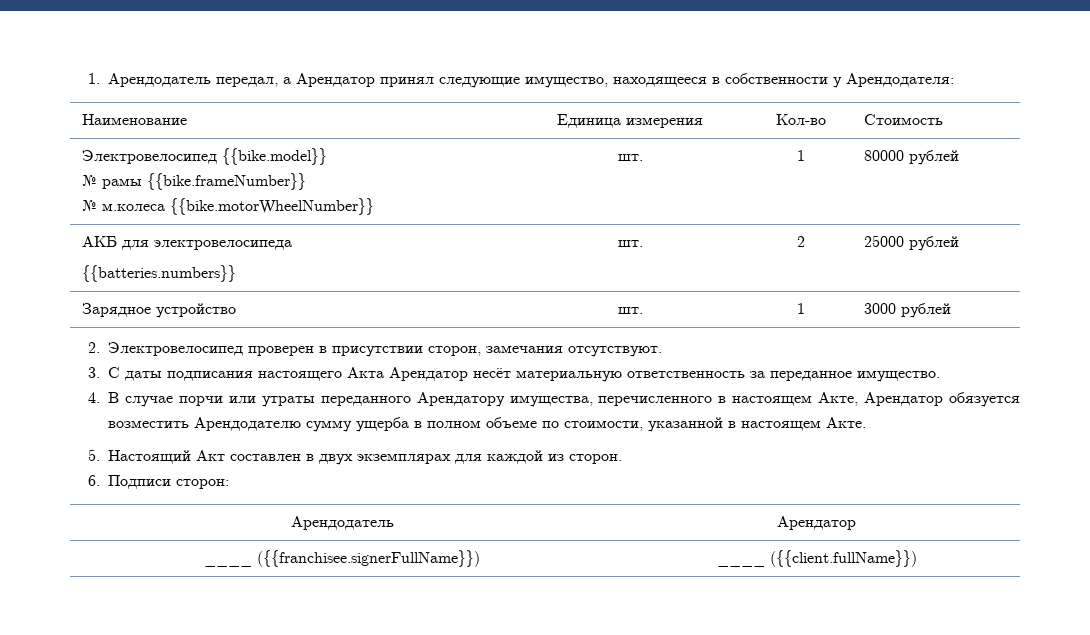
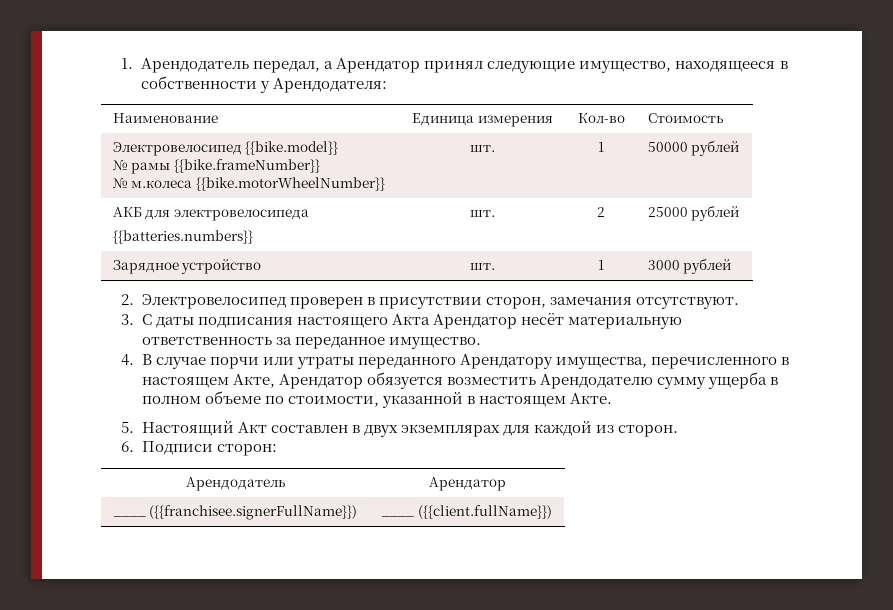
  Электровелосипед {{bike.model}}
  № рамы {{bike.frameNumber}}
- № м.колеса {{bike.motorWheelNumber}} | шт. | 1 | 80000 рублей
+ № м.колеса {{bike.motorWheelNumber}} | шт. | 1 | 50000 рублей

